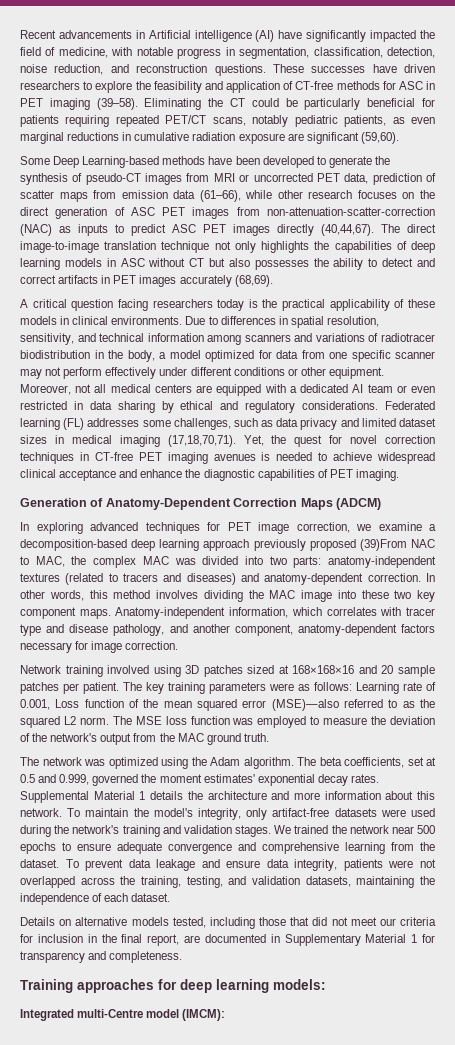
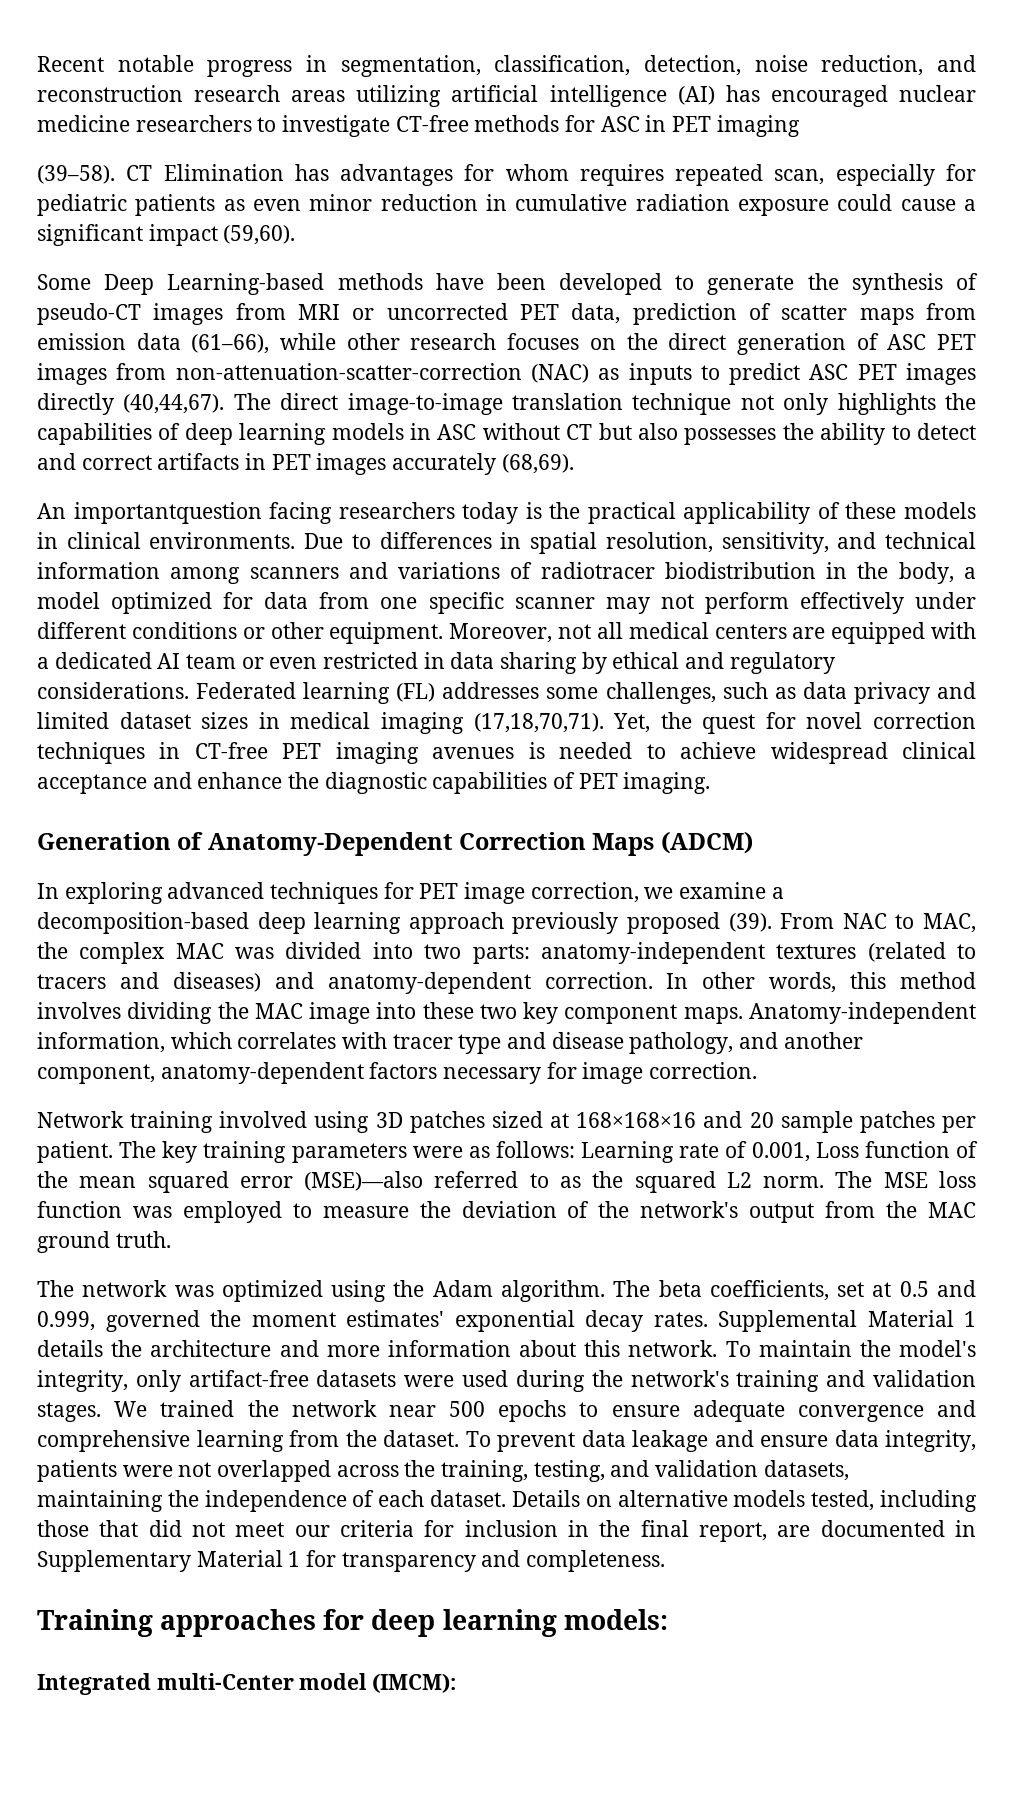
- Recent advancements in Artificial intelligence (AI) have significantly impacted the field of medicine, with notable progress in segmentation, classification, detection, noise reduction, and reconstruction questions. These successes have driven researchers to explore the feasibility and application of CT-free methods for ASC in PET imaging (39–58). Eliminating the CT could be particularly beneficial for patients requiring repeated PET/CT scans, notably pediatric patients, as even marginal reductions in cumulative radiation exposure are significant (59,60).
+ Recent notable progress in segmentation, classification, detection, noise reduction, and reconstruction research areas utilizing artificial intelligence (AI) has encouraged nuclear medicine researchers to investigate CT-free methods for ASC in PET imaging
+ (39–58). CT Elimination has advantages for whom requires repeated scan, especially for pediatric patients as even minor reduction in cumulative radiation exposure could cause a significant impact (59,60).
- A critical question facing researchers today is the practical applicability of these models in clinical environments.
+ An importantquestion facing researchers today is the practical applicability of these models in clinical environments.
- In exploring advanced techniques for PET image correction, we examine a decomposition-based deep learning approach previously proposed (39)From NAC to MAC, the complex MAC was divided into two parts: anatomy-independent textures (related to tracers and diseases) and anatomy-dependent correction.
+ In exploring advanced techniques for PET image correction, we examine a decomposition-based deep learning approach previously proposed (39). From NAC to MAC, the complex MAC was divided into two parts: anatomy-independent textures (related to tracers and diseases) and anatomy-dependent correction.
- To prevent data leakage and ensure data integrity, patients were not overlapped across the training, testing, and validation datasets, maintaining the independence of each dataset.
- Details on alternative models tested, including those that did not meet our criteria for inclusion in the final report, are documented in Supplementary Material 1 for transparency and completeness.
+ To prevent data leakage and ensure data integrity, patients were not overlapped across the training, testing, and validation datasets, maintaining the independence of each dataset. Details on alternative models tested, including those that did not meet our criteria for inclusion in the final report, are documented in Supplementary Material 1 for transparency and completeness.
- Integrated multi-Centre model (IMCM):
+ Integrated multi-Center model (IMCM):

